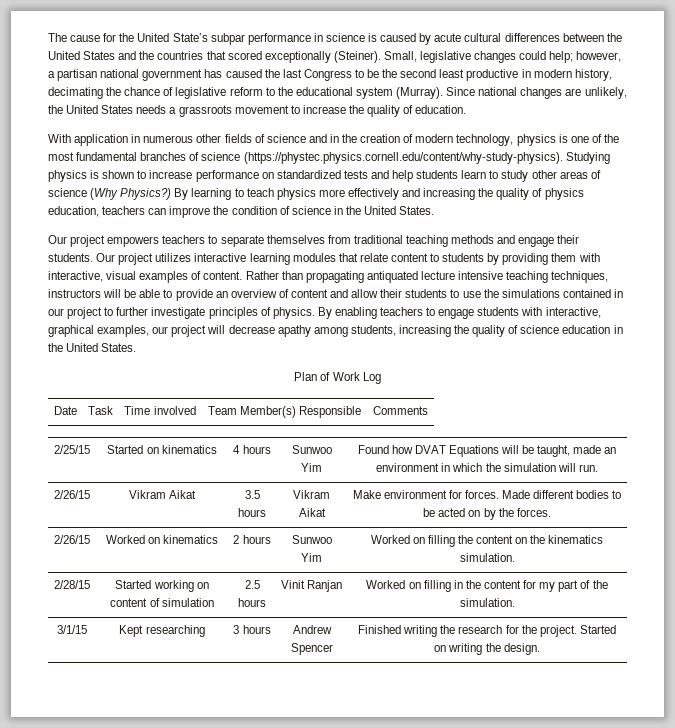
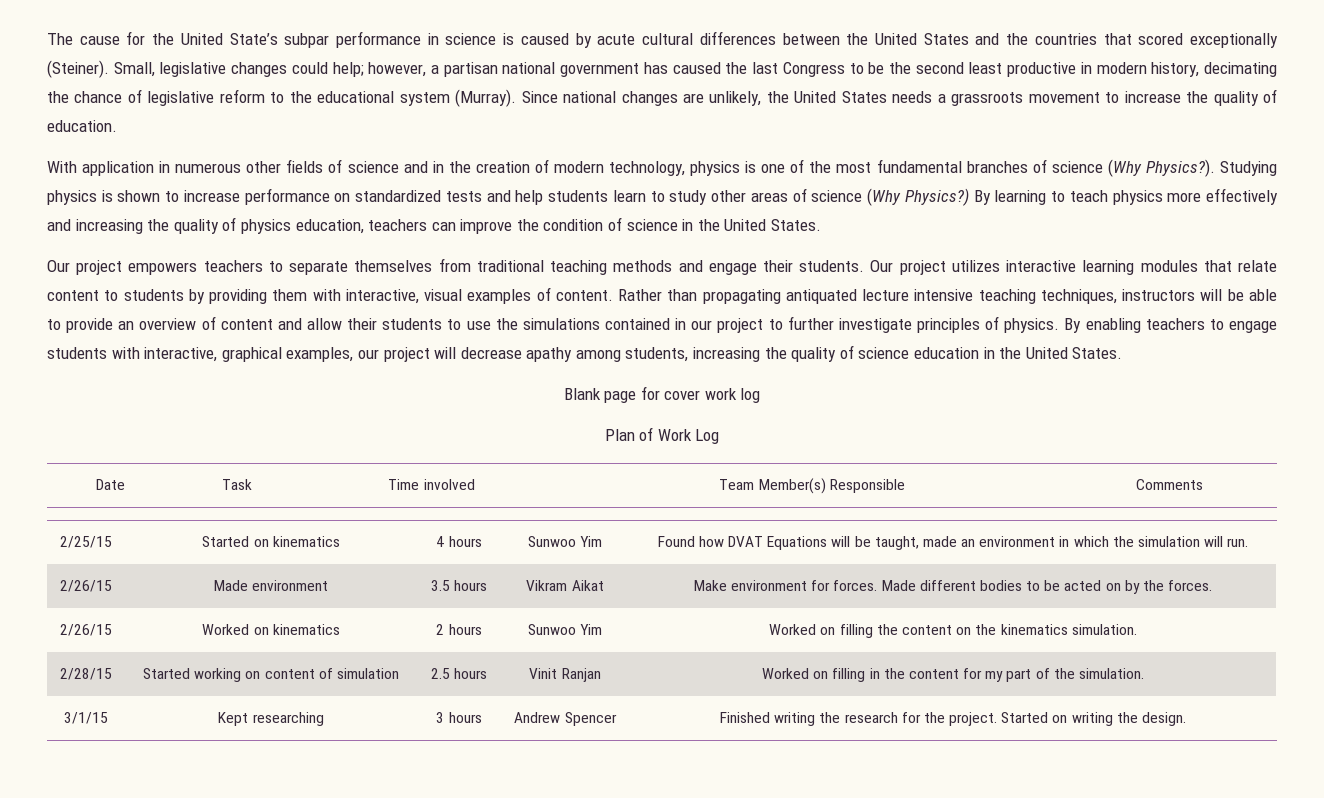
- With application in numerous other fields of science and in the creation of modern technology, physics is one of the most fundamental branches of science (https://phystec.physics.cornell.edu/content/why-study-physics). Studying physics is shown to increase performance on standardized tests and help students learn to study other areas of science (Why Physics?)
+ With application in numerous other fields of science and in the creation of modern technology, physics is one of the most fundamental branches of science (Why Physics?). Studying physics is shown to increase performance on standardized tests and help students learn to study other areas of science (Why Physics?)
+ Blank page for cover work log
- 2/26/15 | Vikram Aikat | 3.5 hours | Vikram Aikat | Make environment for forces. Made different bodies to be acted on by the forces.
+ 2/26/15 | Made environment | 3.5 hours | Vikram Aikat | Make environment for forces. Made different bodies to be acted on by the forces.

